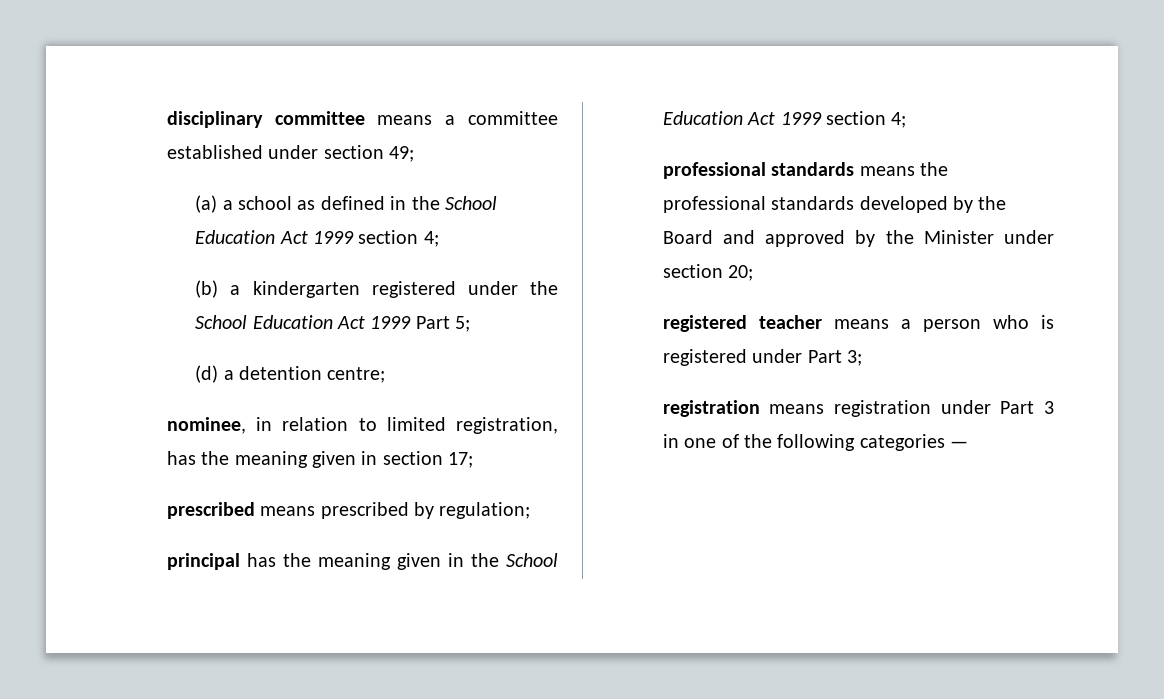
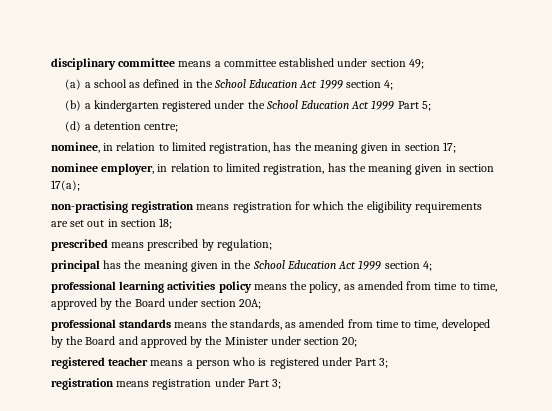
+ nominee employer, in relation to limited registration, has the meaning given in section 17(a);
+ non-practising registration means registration for which the eligibility requirements are set out in section 18;
- professional standards means the professional standards developed by the Board and approved by the Minister under section 20;
+ professional learning activities policy means the policy, as amended from time to time, approved by the Board under section 20A;
+ professional standards means the standards, as amended from time to time, developed by the Board and approved by the Minister under section 20;
- registration means registration under Part 3 in one of the following categories —
+ registration means registration under Part 3;

